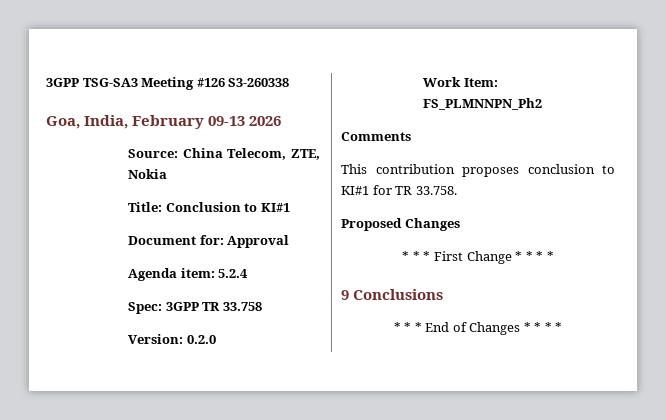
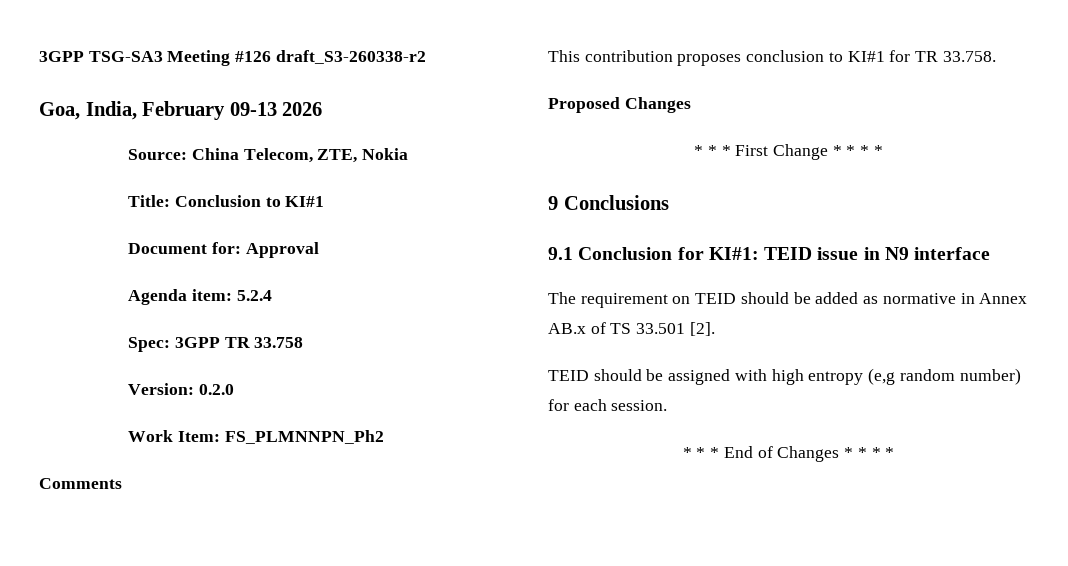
- 3GPP TSG-SA3 Meeting #126 S3-260338
+ 3GPP TSG-SA3 Meeting #126 draft_S3-260338-r2
+ 9.1 Conclusion for KI#1: TEID issue in N9 interface
+ The requirement on TEID should be added as normative in Annex AB.x of TS 33.501 [2].
+ TEID should be assigned with high entropy (e,g random number) for each session.

